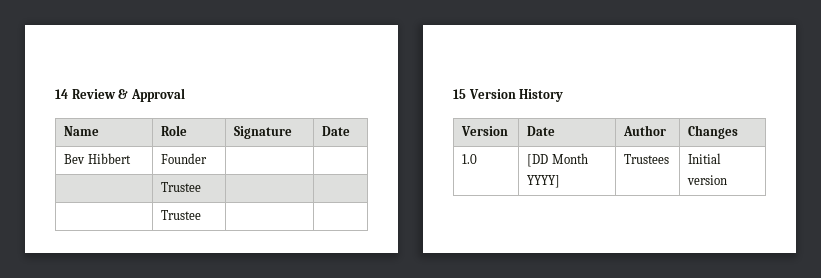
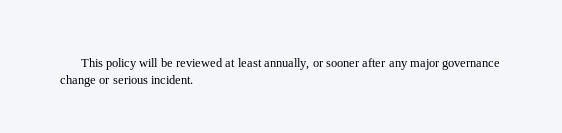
- 14 Review & Approval
- Name | Role | Signature | Date
- Bev Hibbert | Founder | |
- | Trustee | |
- | Trustee | |
- 15 Version History
- Version | Date | Author | Changes
- 1.0 | [DD Month YYYY] | Trustees | Initial version
+ This policy will be reviewed at least annually, or sooner after any major governance change or serious incident.

